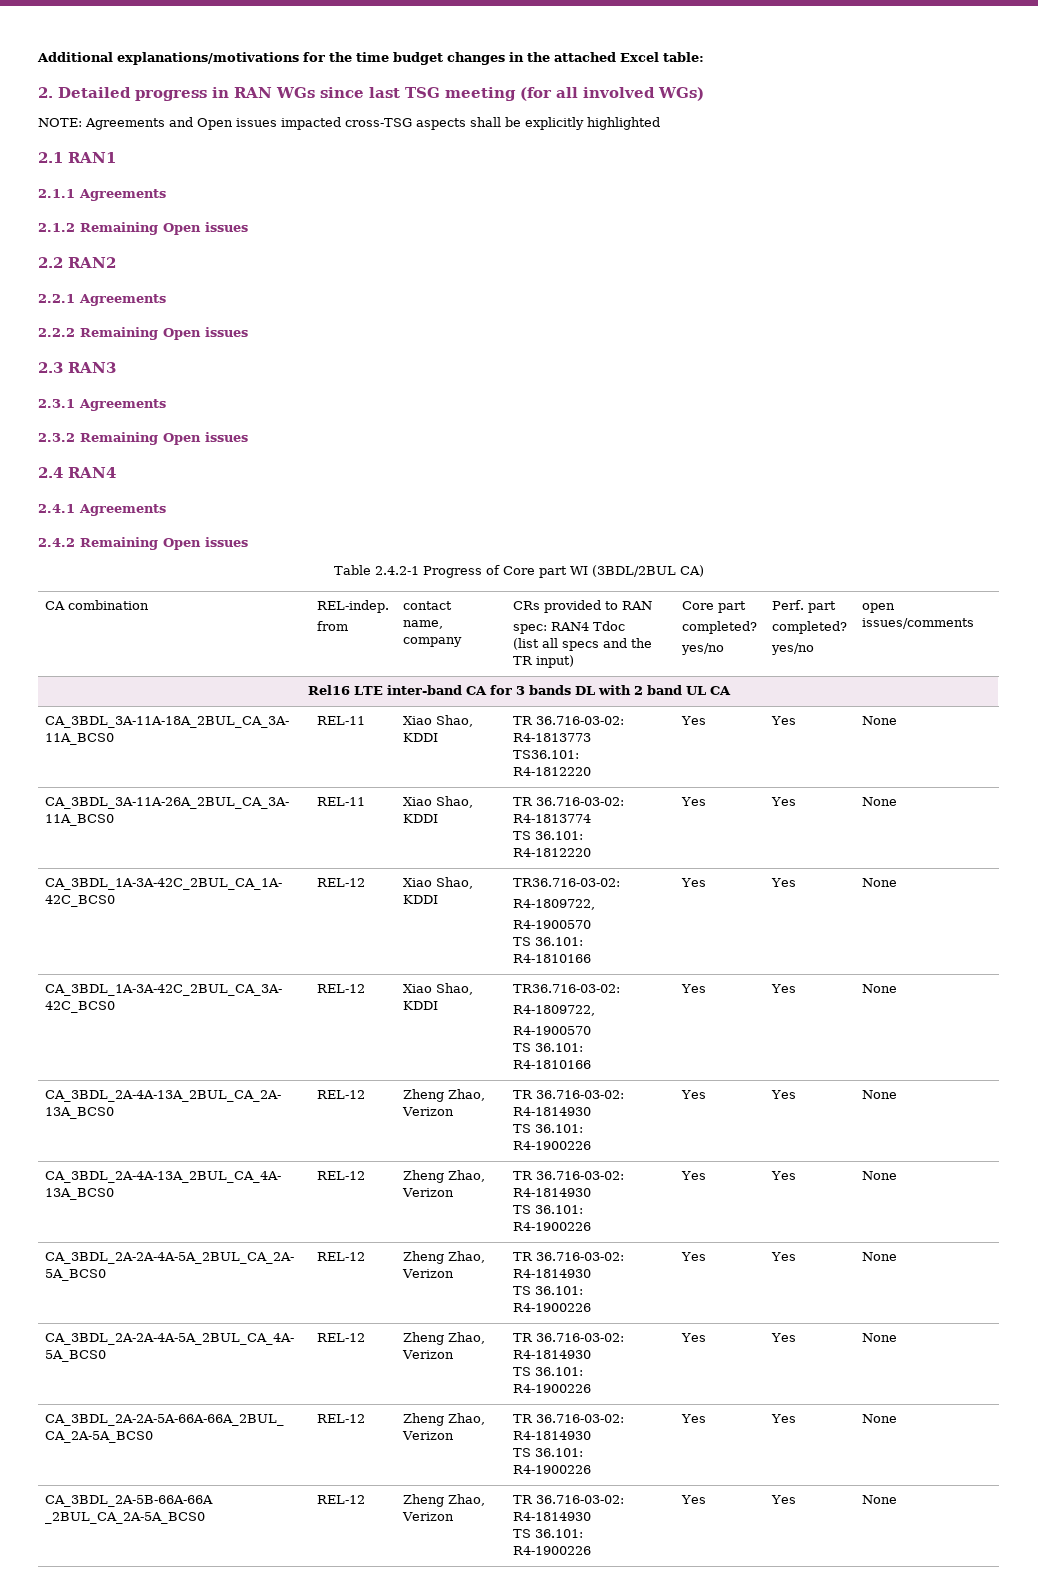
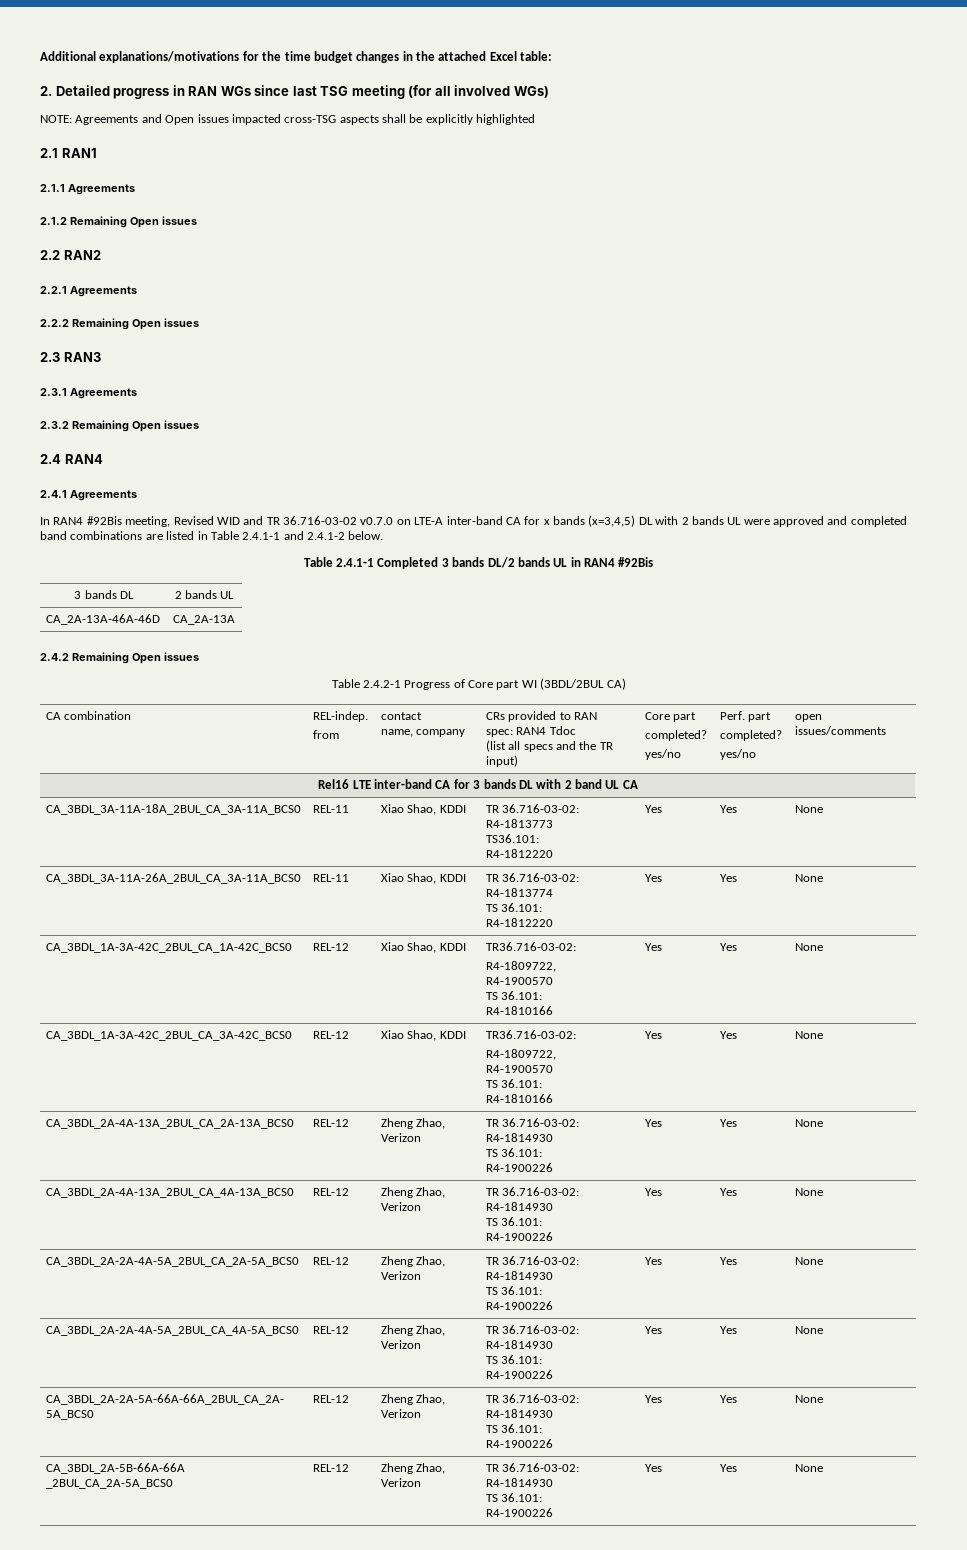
+ In RAN4 #92Bis meeting, Revised WID and TR 36.716-03-02 v0.7.0 on LTE-A inter-band CA for x bands (x=3,4,5) DL with 2 bands UL were approved and completed band combinations are listed in Table 2.4.1-1 and 2.4.1-2 below.
+ Table 2.4.1-1 Completed 3 bands DL/2 bands UL in RAN4 #92Bis
+ 3 bands DL | 2 bands UL
+ CA_2A-13A-46A-46D | CA_2A-13A

